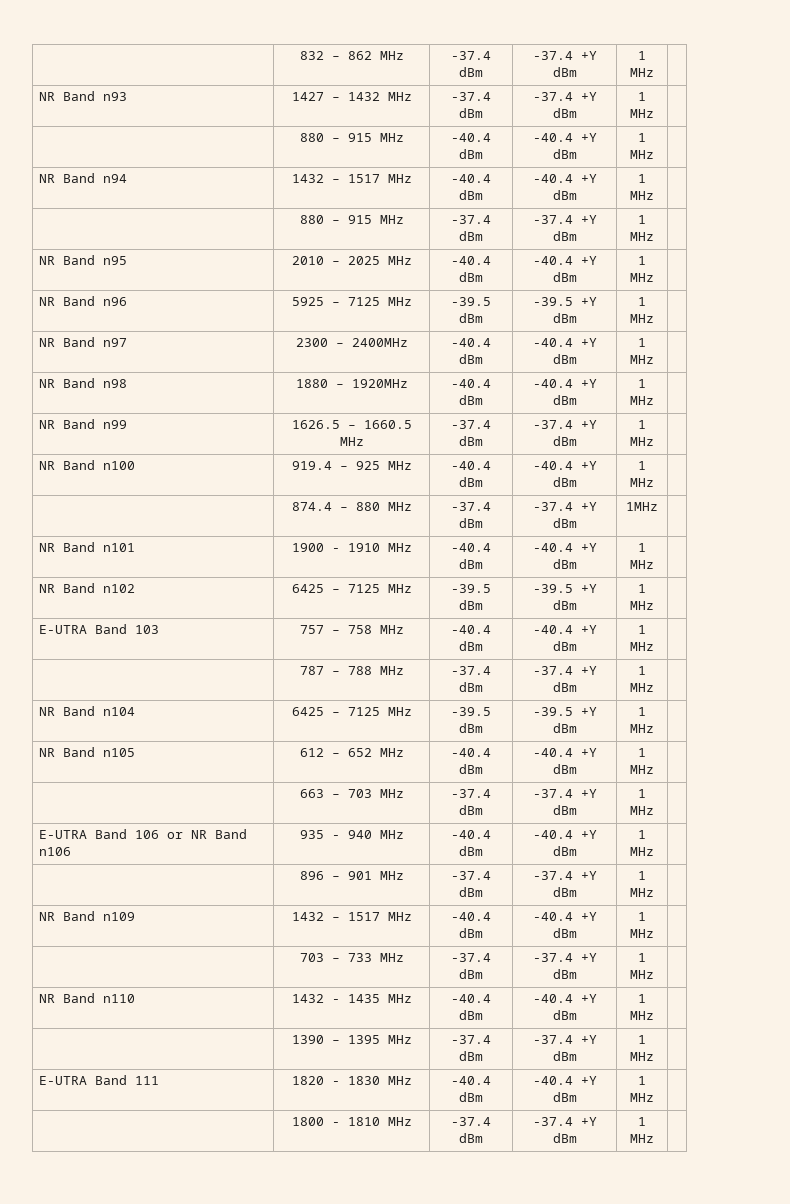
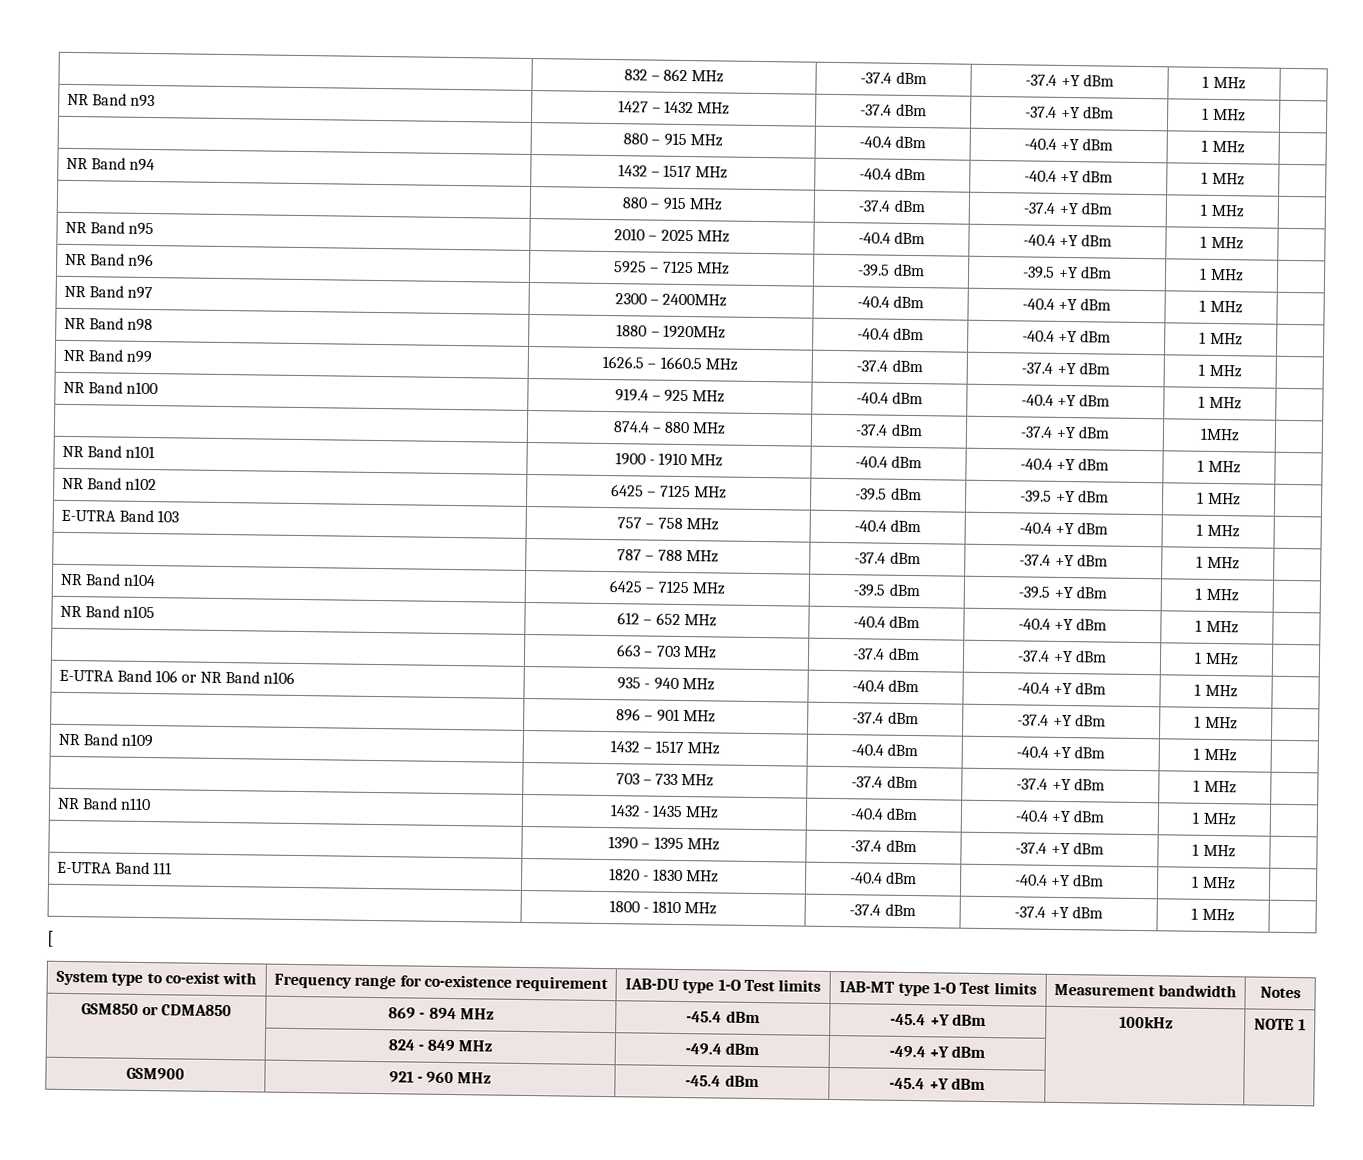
+ [
+ System type to co-exist with | Frequency range for co-existence requirement | IAB-DU type 1-O Test limits | IAB-MT type 1-O Test limits | Measurement bandwidth | Notes
+ GSM850 or CDMA850 | 869 - 894 MHz | -45.4 dBm | -45.4 +Y dBm | 100kHz | NOTE 1
+ | 824 - 849 MHz | -49.4 dBm | -49.4 +Y dBm | |
+ GSM900 | 921 - 960 MHz | -45.4 dBm | -45.4 +Y dBm | |

